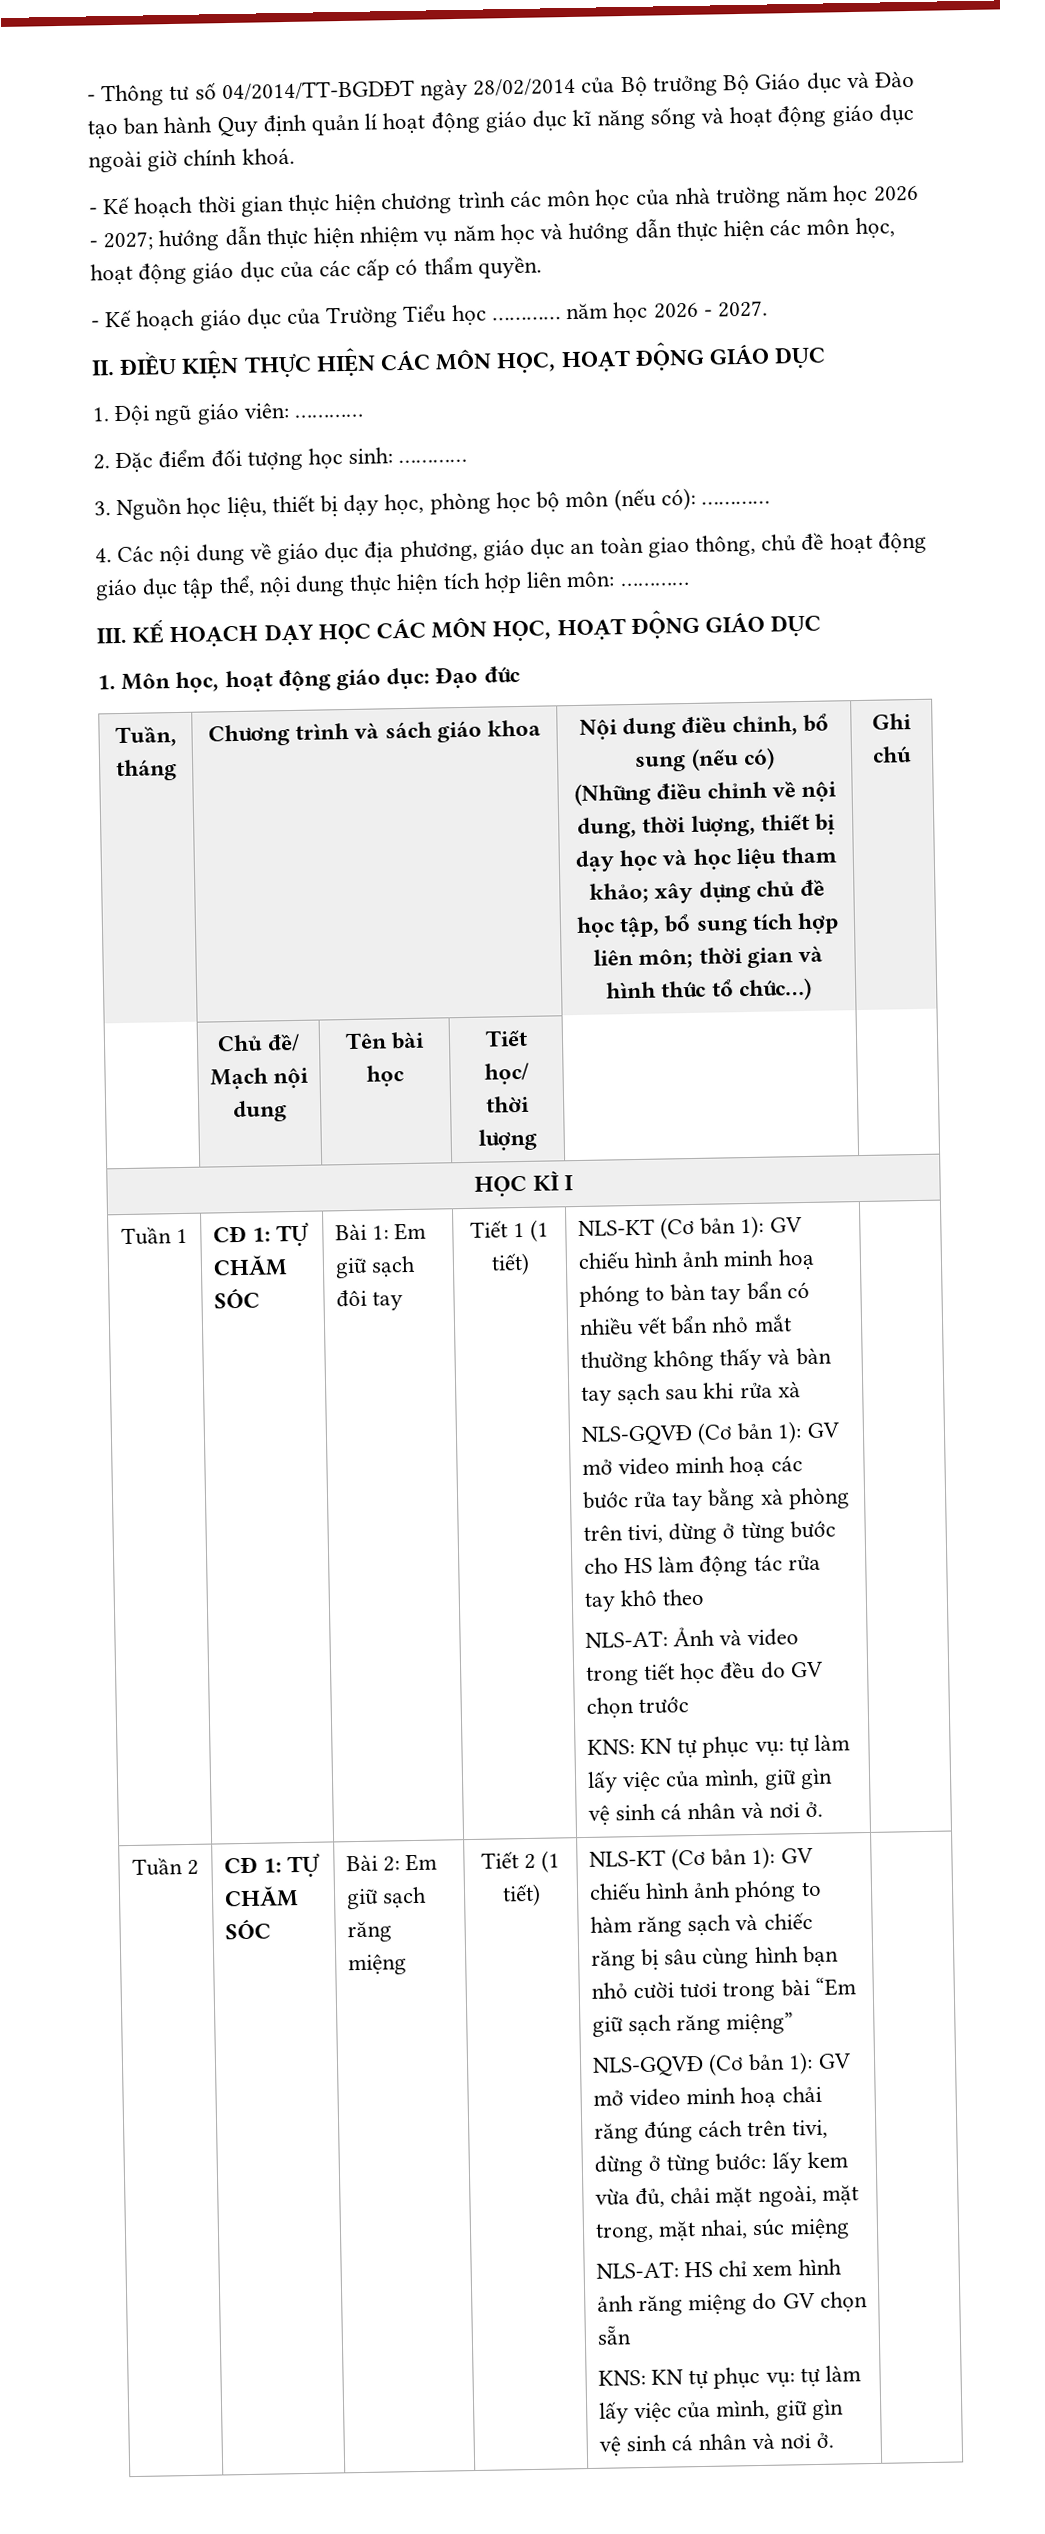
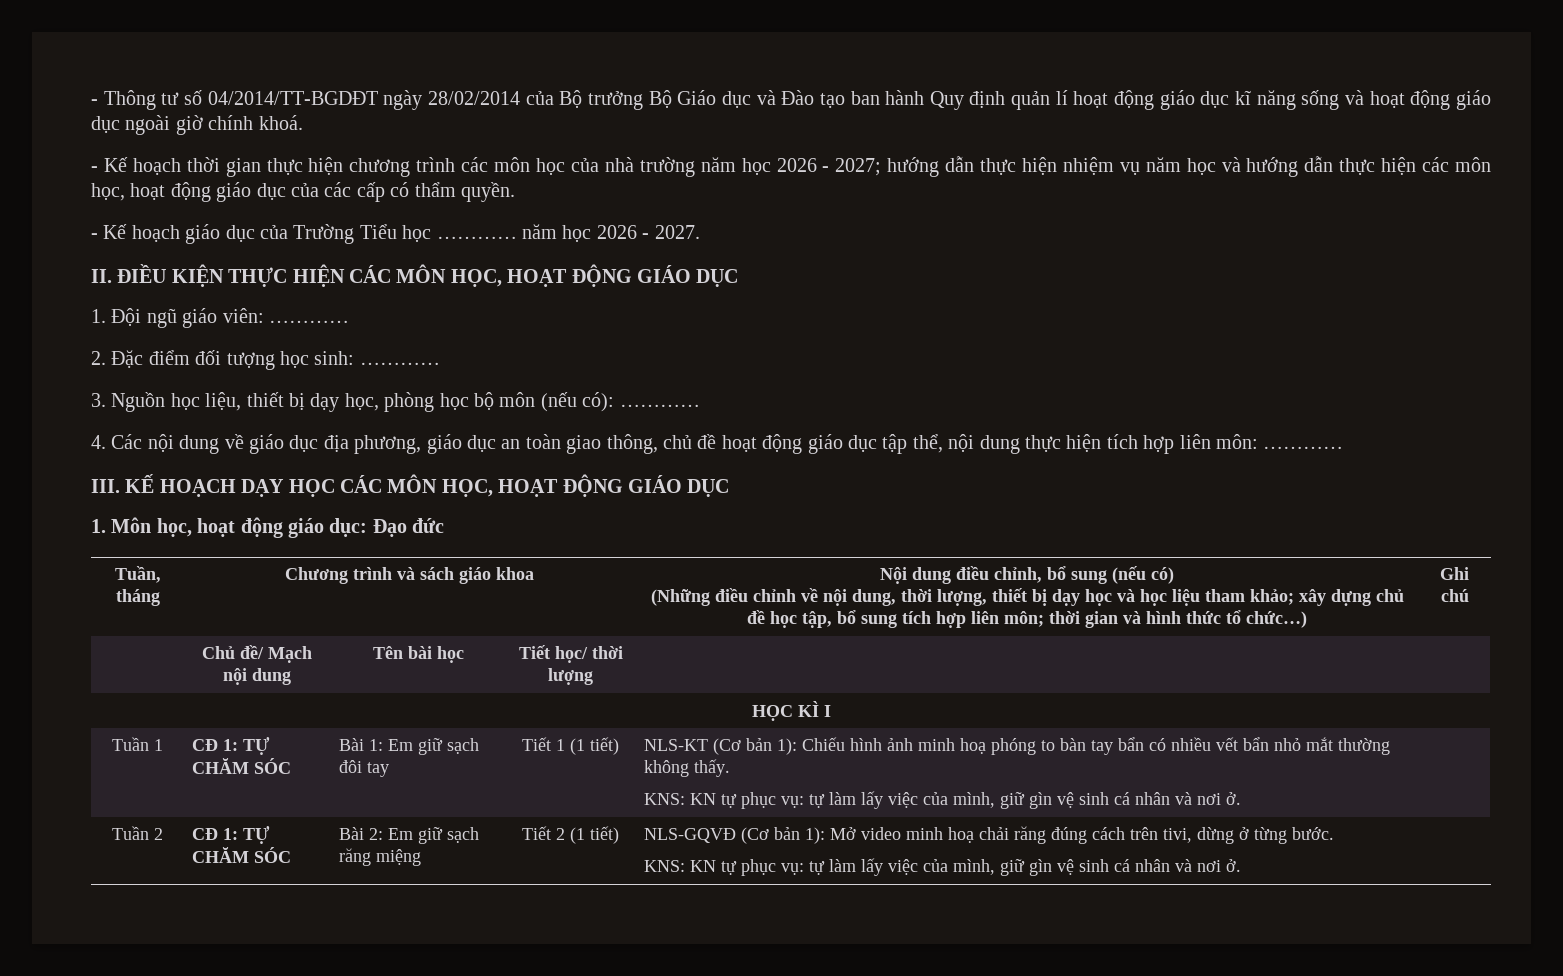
- NLS-KT (Cơ bản 1): GV chiếu hình ảnh minh hoạ phóng to bàn tay bẩn có nhiều vết bẩn nhỏ mắt thường không thấy và bàn tay sạch sau khi rửa xà
- NLS-GQVĐ (Cơ bản 1): GV mở video minh hoạ các bước rửa tay bằng xà phòng trên tivi, dừng ở từng bước cho HS làm động tác rửa tay khô theo
- NLS-AT: Ảnh và video trong tiết học đều do GV chọn trước
+ NLS-KT (Cơ bản 1): Chiếu hình ảnh minh hoạ phóng to bàn tay bẩn có nhiều vết bẩn nhỏ mắt thường không thấy.
- NLS-KT (Cơ bản 1): GV chiếu hình ảnh phóng to hàm răng sạch và chiếc răng bị sâu cùng hình bạn nhỏ cười tươi trong bài “Em giữ sạch răng miệng”
- NLS-GQVĐ (Cơ bản 1): GV mở video minh hoạ chải răng đúng cách trên tivi, dừng ở từng bước: lấy kem vừa đủ, chải mặt ngoài, mặt trong, mặt nhai, súc miệng
- NLS-AT: HS chỉ xem hình ảnh răng miệng do GV chọn sẵn
+ NLS-GQVĐ (Cơ bản 1): Mở video minh hoạ chải răng đúng cách trên tivi, dừng ở từng bước.

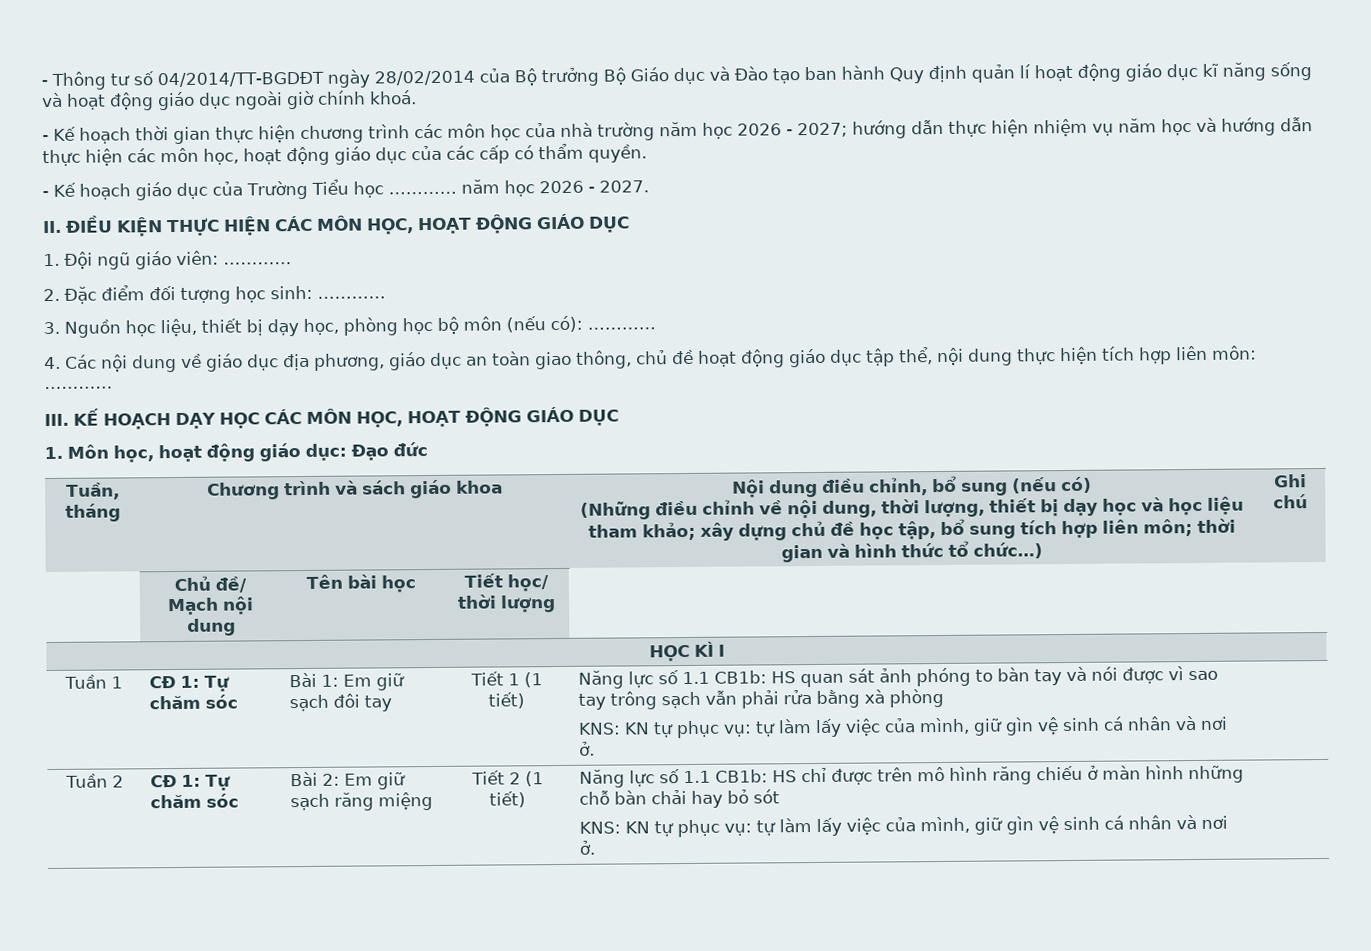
- Tuần 1 | CĐ 1: TỰ CHĂM SÓC
+ Tuần 1 | CĐ 1: Tự chăm sóc
- NLS-KT (Cơ bản 1): Chiếu hình ảnh minh hoạ phóng to bàn tay bẩn có nhiều vết bẩn nhỏ mắt thường không thấy.
+ Năng lực số 1.1 CB1b: HS quan sát ảnh phóng to bàn tay và nói được vì sao tay trông sạch vẫn phải rửa bằng xà phòng
- Tuần 2 | CĐ 1: TỰ CHĂM SÓC
+ Tuần 2 | CĐ 1: Tự chăm sóc
- NLS-GQVĐ (Cơ bản 1): Mở video minh hoạ chải răng đúng cách trên tivi, dừng ở từng bước.
+ Năng lực số 1.1 CB1b: HS chỉ được trên mô hình răng chiếu ở màn hình những chỗ bàn chải hay bỏ sót

